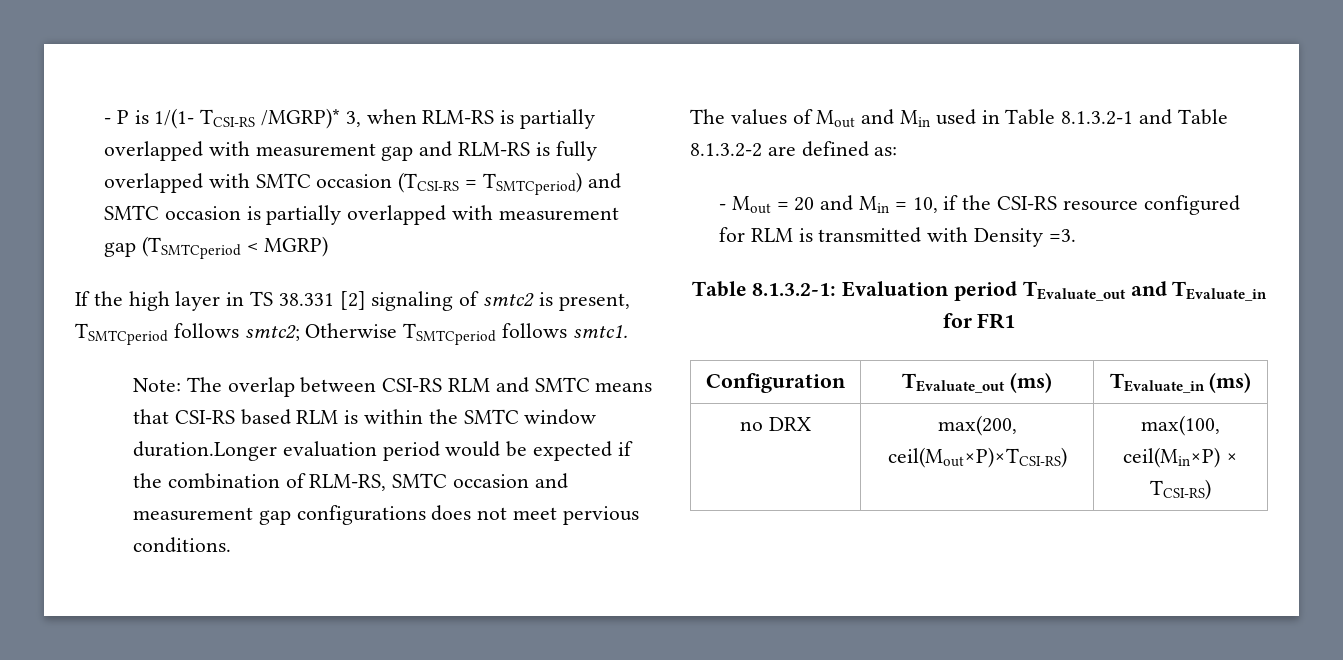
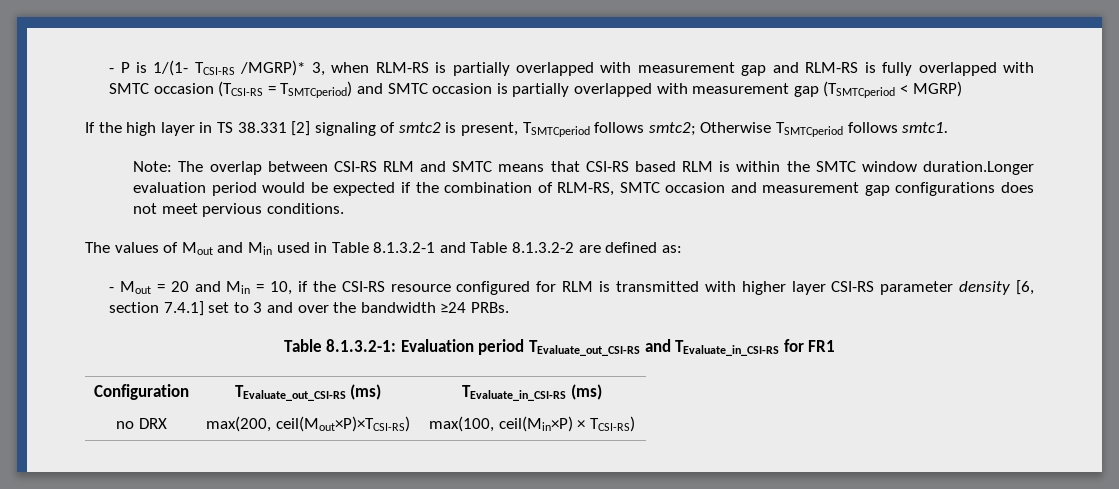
- - Mout = 20 and Min = 10, if the CSI-RS resource configured for RLM is transmitted with Density =3.
+ - Mout = 20 and Min = 10, if the CSI-RS resource configured for RLM is transmitted with higher layer CSI-RS parameter density [6, section 7.4.1] set to 3 and over the bandwidth ≥24 PRBs.
- Table 8.1.3.2-1: Evaluation period TEvaluate_out and TEvaluate_in for FR1
+ Table 8.1.3.2-1: Evaluation period TEvaluate_out_CSI-RS and TEvaluate_in_CSI-RS for FR1
- Configuration | TEvaluate_out (ms) | TEvaluate_in (ms)
+ Configuration | TEvaluate_out_CSI-RS (ms) | TEvaluate_in_CSI-RS (ms)

